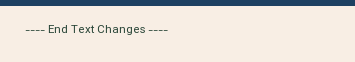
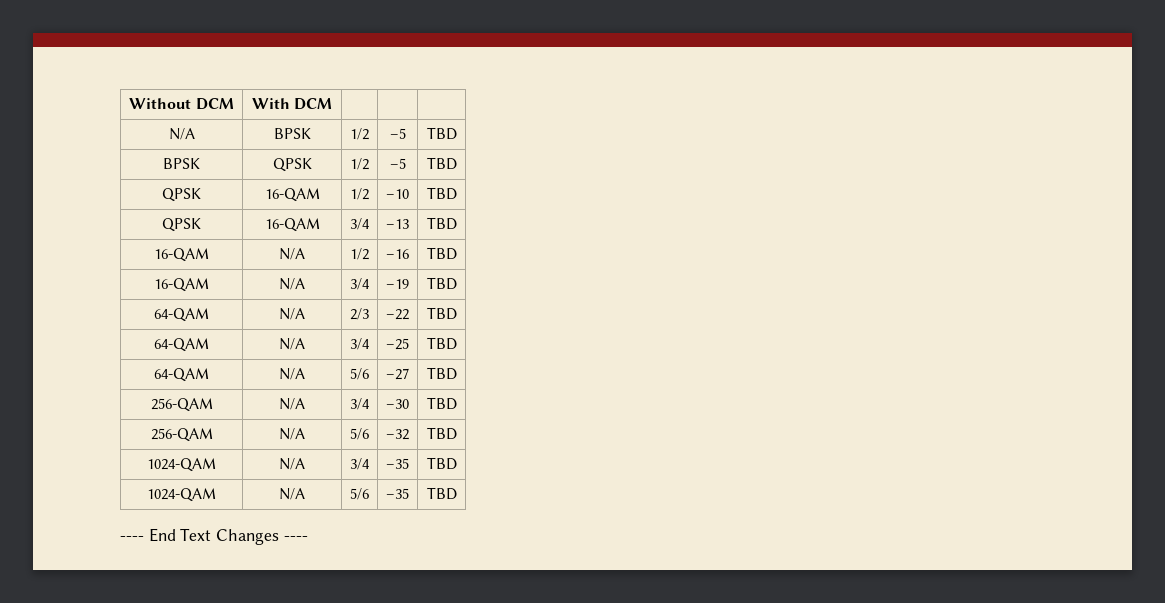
+ Without DCM | With DCM | | |
+ N/A | BPSK | 1/2 | –5 | TBD
+ BPSK | QPSK | 1/2 | –5 | TBD
+ QPSK | 16-QAM | 1/2 | –10 | TBD
+ QPSK | 16-QAM | 3/4 | –13 | TBD
+ 16-QAM | N/A | 1/2 | –16 | TBD
+ 16-QAM | N/A | 3/4 | –19 | TBD
+ 64-QAM | N/A | 2/3 | –22 | TBD
+ 64-QAM | N/A | 3/4 | –25 | TBD
+ 64-QAM | N/A | 5/6 | –27 | TBD
+ 256-QAM | N/A | 3/4 | –30 | TBD
+ 256-QAM | N/A | 5/6 | –32 | TBD
+ 1024-QAM | N/A | 3/4 | –35 | TBD
+ 1024-QAM | N/A | 5/6 | –35 | TBD

